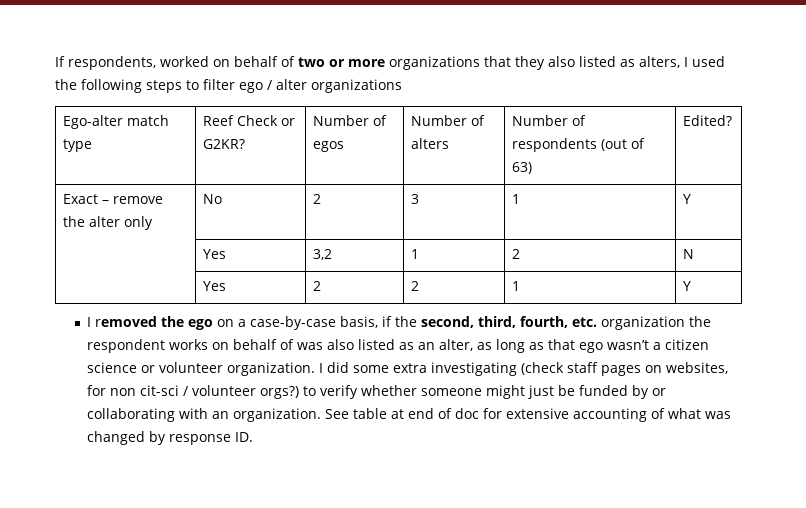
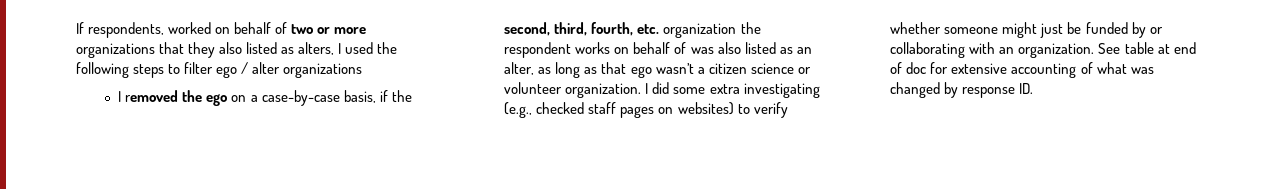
- Ego-alter match type | Reef Check or G2KR? | Number of egos | Number of alters | Number of respondents (out of 63) | Edited?
- Exact – remove the alter only | No | 2 | 3 | 1 | Y
- | Yes | 3,2 | 1 | 2 | N
- | Yes | 2 | 2 | 1 | Y
- I did some extra investigating (check staff pages on websites, for non cit-sci / volunteer orgs?) to verify whether someone might just be funded by or collaborating with an organization.
+ I did some extra investigating (e.g., checked staff pages on websites) to verify whether someone might just be funded by or collaborating with an organization.

